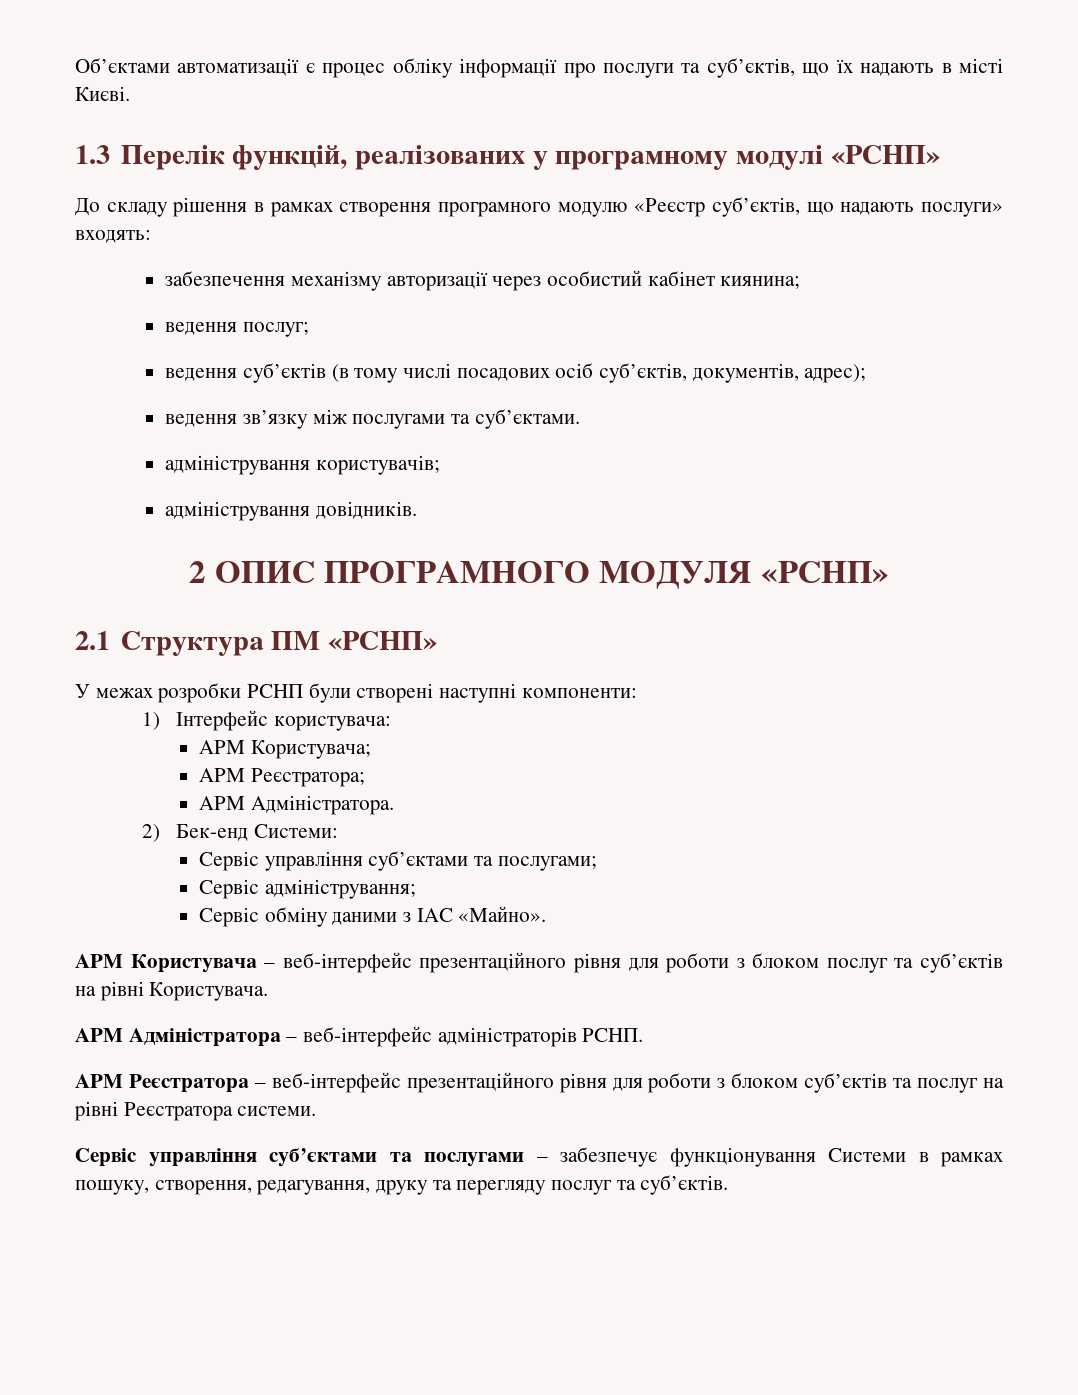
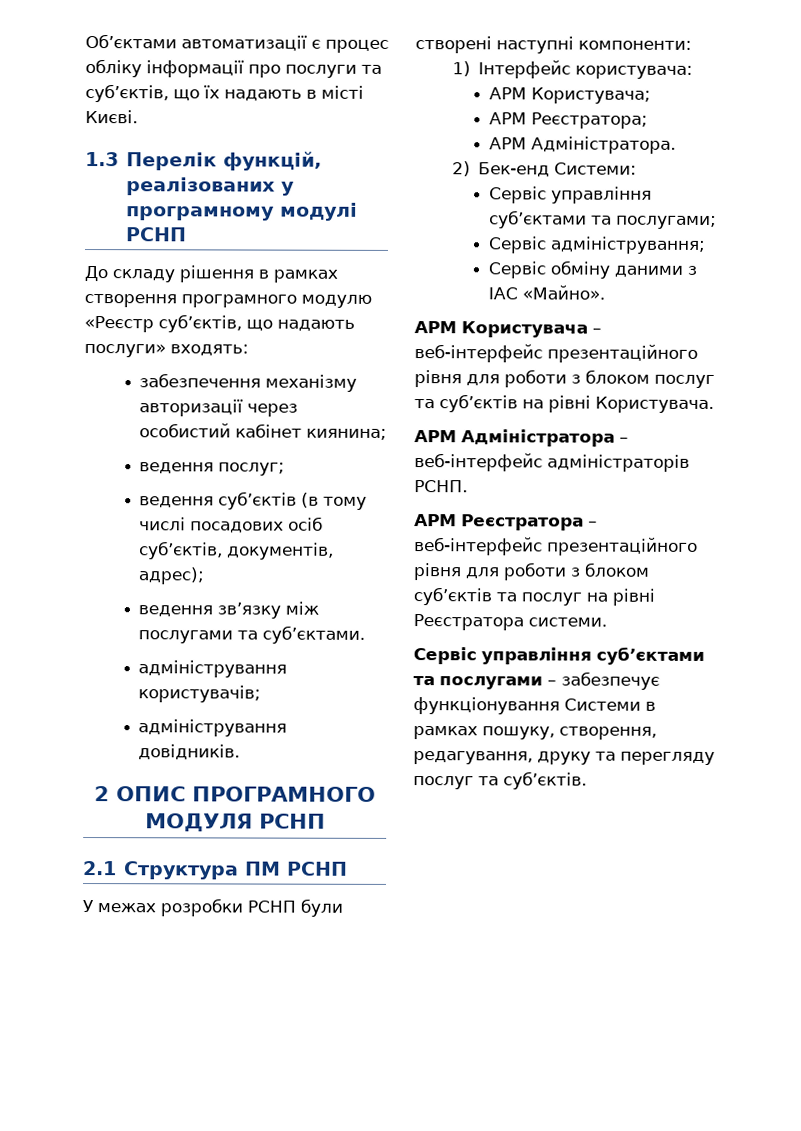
- 1.3 Перелік функцій, реалізованих у програмному модулі «РСНП»
+ 1.3 Перелік функцій, реалізованих у програмному модулі РСНП
- 2 ОПИС ПРОГРАМНОГО МОДУЛЯ «РСНП»
+ 2 ОПИС ПРОГРАМНОГО МОДУЛЯ РСНП
- 2.1 Структура ПМ «РСНП»
+ 2.1 Структура ПМ РСНП

